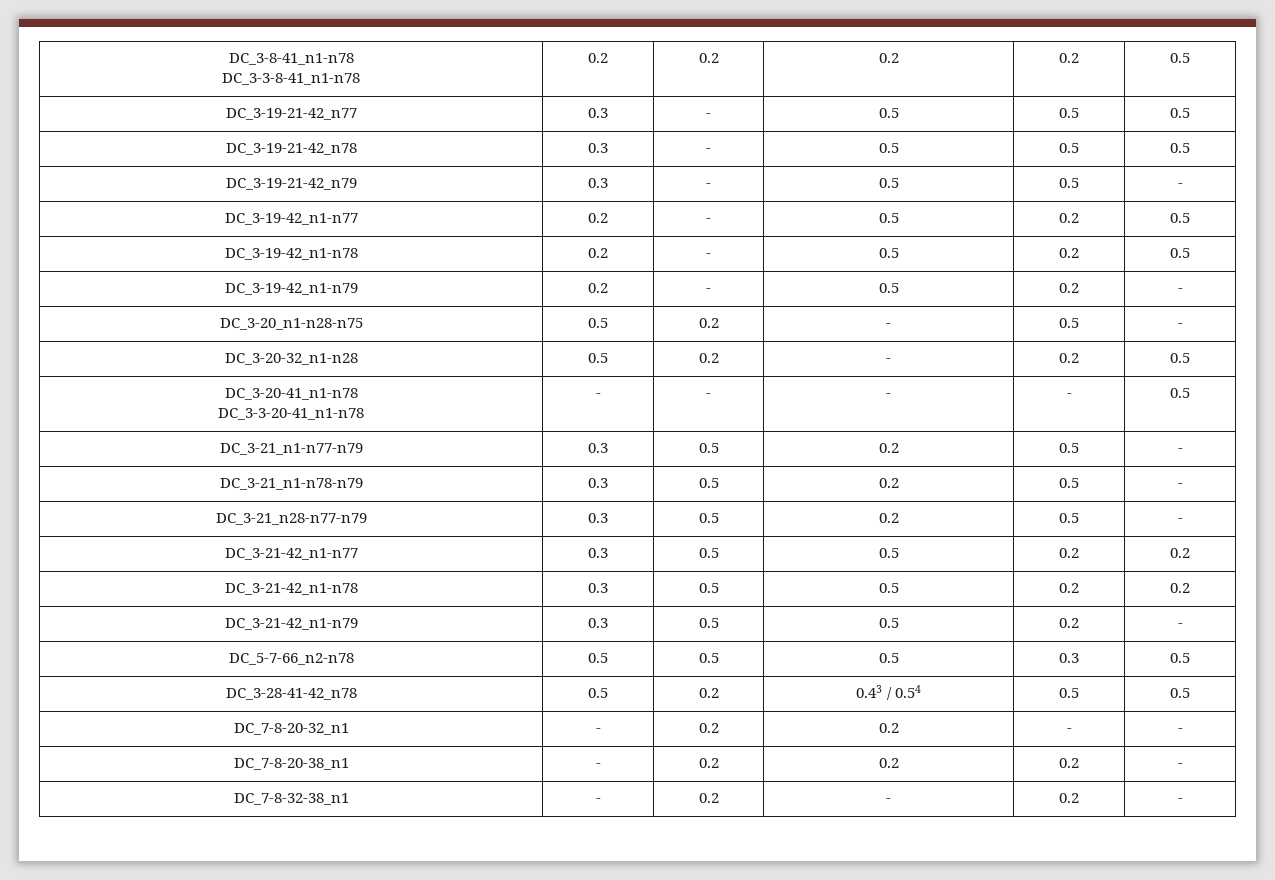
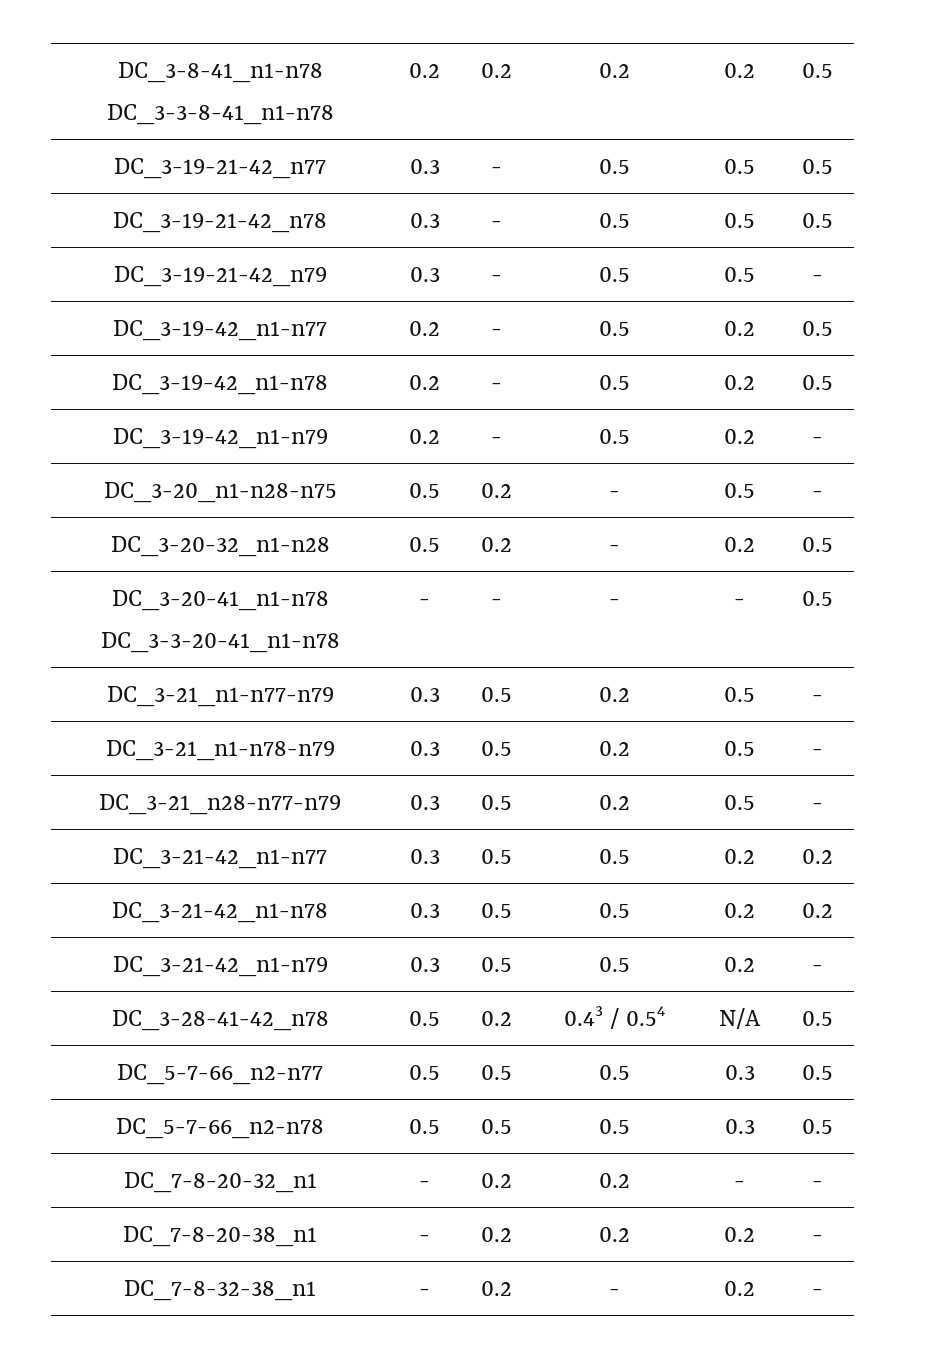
+ DC_3-28-41-42_n78 | 0.5 | 0.2 | 0.43 / 0.54 | N/A | 0.5
+ DC_5-7-66_n2-n77 | 0.5 | 0.5 | 0.5 | 0.3 | 0.5
  DC_5-7-66_n2-n78 | 0.5 | 0.5 | 0.5 | 0.3 | 0.5
- DC_3-28-41-42_n78 | 0.5 | 0.2 | 0.43 / 0.54 | 0.5 | 0.5

